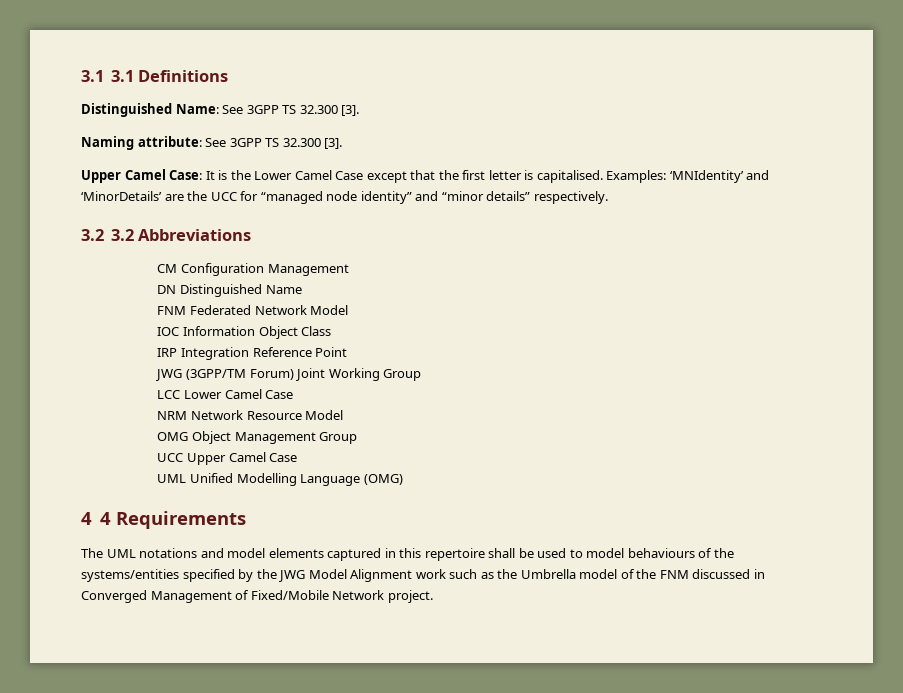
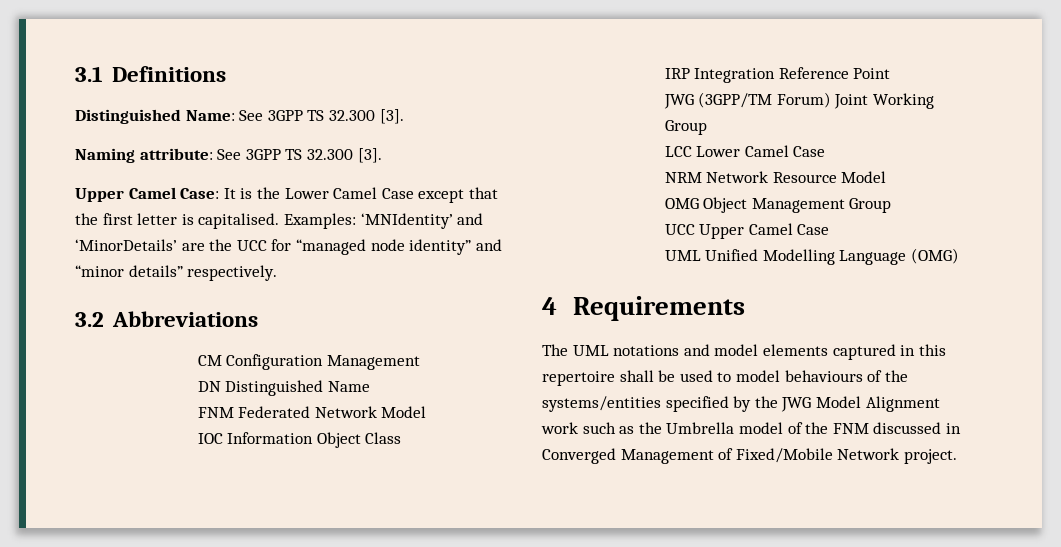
- 3.1 3.1 Definitions
+ 3.1 Definitions
- 3.2 3.2 Abbreviations
+ 3.2 Abbreviations
- 4 4 Requirements
+ 4 Requirements

